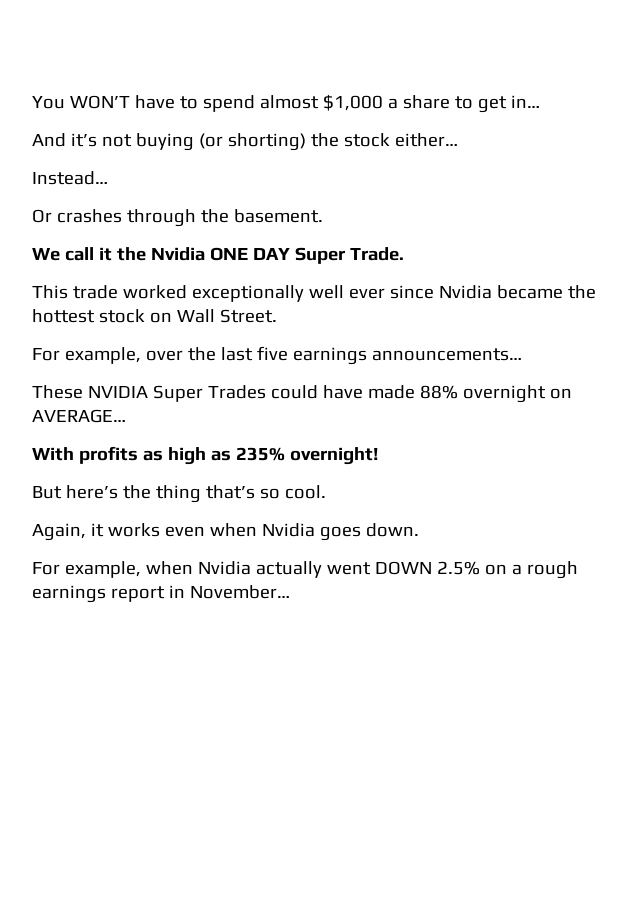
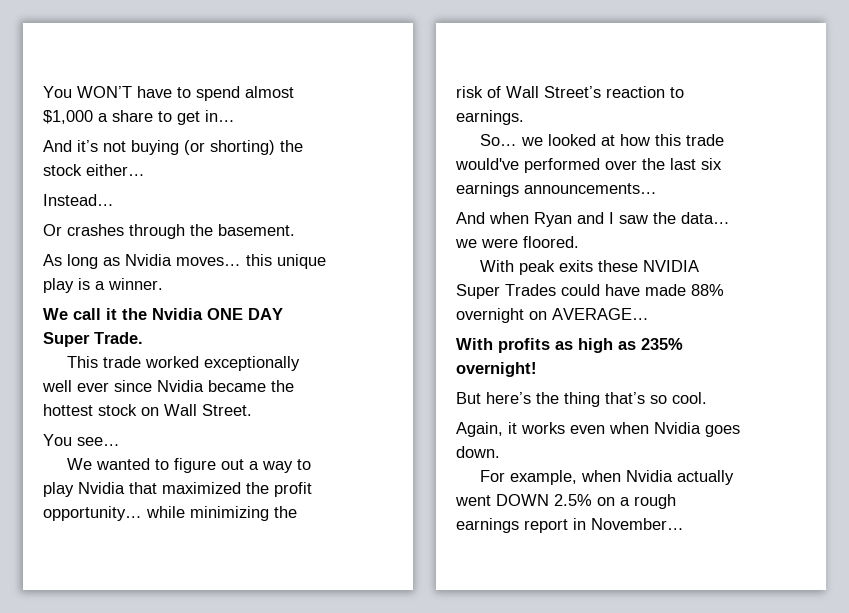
+ As long as Nvidia moves… this unique play is a winner.
- For example, over the last five earnings announcements…
+ You see…
+ We wanted to figure out a way to play Nvidia that maximized the profit opportunity… while minimizing the risk of Wall Street’s reaction to earnings.
+ So… we looked at how this trade would've performed over the last six earnings announcements…
- These NVIDIA Super Trades could have made 88% overnight on AVERAGE…
+ And when Ryan and I saw the data… we were floored.
+ With peak exits these NVIDIA Super Trades could have made 88% overnight on AVERAGE…

